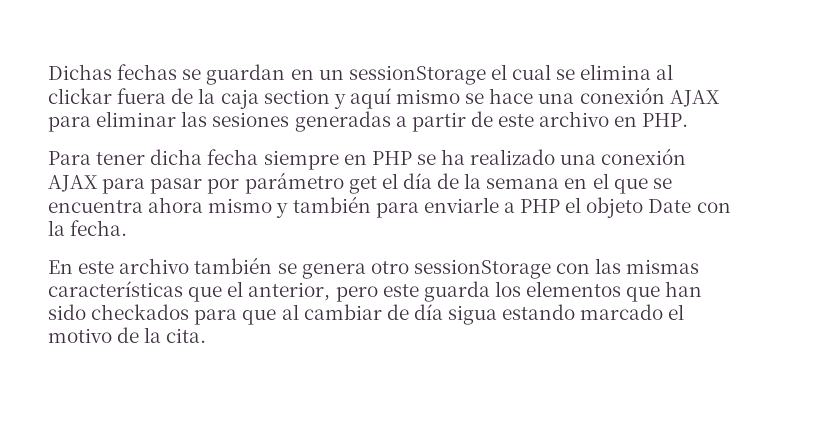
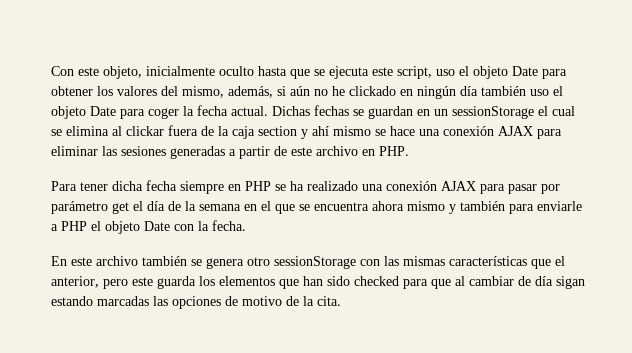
+ Con este objeto, inicialmente oculto hasta que se ejecuta este script, uso el objeto Date para obtener los valores del mismo, además, si aún no he clickado en ningún día también uso el objeto Date para coger la fecha actual.
- Dichas fechas se guardan en un sessionStorage el cual se elimina al clickar fuera de la caja section y aquí mismo se hace una conexión AJAX para eliminar las sesiones generadas a partir de este archivo en PHP.
+ Dichas fechas se guardan en un sessionStorage el cual se elimina al clickar fuera de la caja section y ahí mismo se hace una conexión AJAX para eliminar las sesiones generadas a partir de este archivo en PHP.
- En este archivo también se genera otro sessionStorage con las mismas características que el anterior, pero este guarda los elementos que han sido checkados para que al cambiar de día sigua estando marcado el motivo de la cita.
+ En este archivo también se genera otro sessionStorage con las mismas características que el anterior, pero este guarda los elementos que han sido checked para que al cambiar de día sigan estando marcadas las opciones de motivo de la cita.

